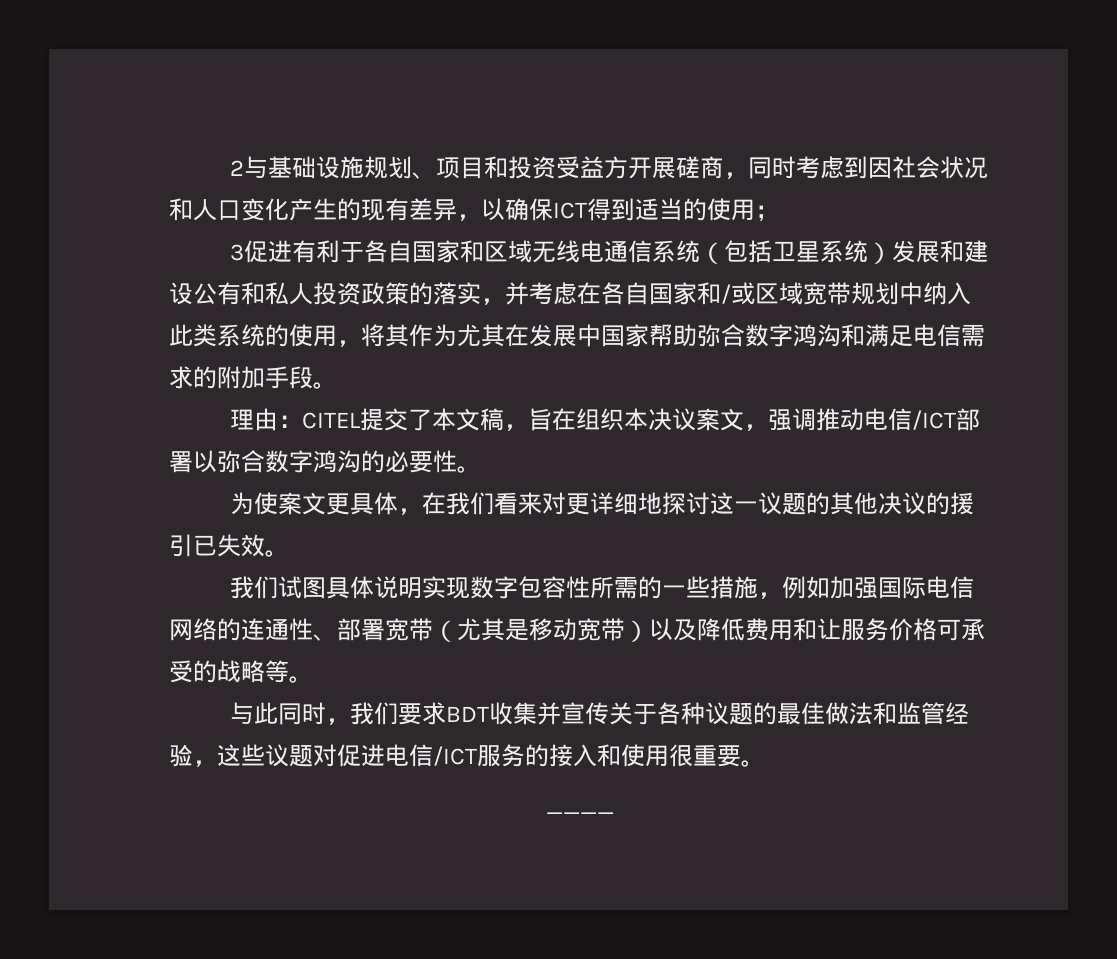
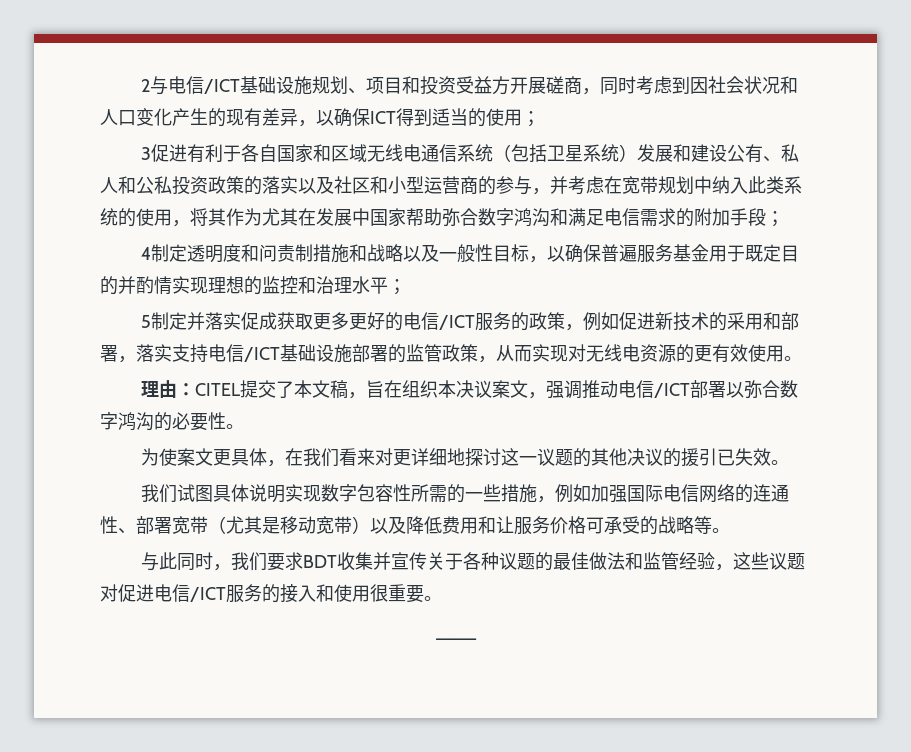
- 2与基础设施规划、项目和投资受益方开展磋商，同时考虑到因社会状况和人口变化产生的现有差异，以确保ICT得到适当的使用；
+ 2与电信/ICT基础设施规划、项目和投资受益方开展磋商，同时考虑到因社会状况和人口变化产生的现有差异，以确保ICT得到适当的使用；
- 3促进有利于各自国家和区域无线电通信系统（包括卫星系统）发展和建设公有和私人投资政策的落实，并考虑在各自国家和/或区域宽带规划中纳入此类系统的使用，将其作为尤其在发展中国家帮助弥合数字鸿沟和满足电信需求的附加手段。
+ 3促进有利于各自国家和区域无线电通信系统（包括卫星系统）发展和建设公有、私人和公私投资政策的落实以及社区和小型运营商的参与，并考虑在宽带规划中纳入此类系统的使用，将其作为尤其在发展中国家帮助弥合数字鸿沟和满足电信需求的附加手段；
+ 4制定透明度和问责制措施和战略以及一般性目标，以确保普遍服务基金用于既定目的并酌情实现理想的监控和治理水平；
+ 5制定并落实促成获取更多更好的电信/ICT服务的政策，例如促进新技术的采用和部署，落实支持电信/ICT基础设施部署的监管政策，从而实现对无线电资源的更有效使用。

